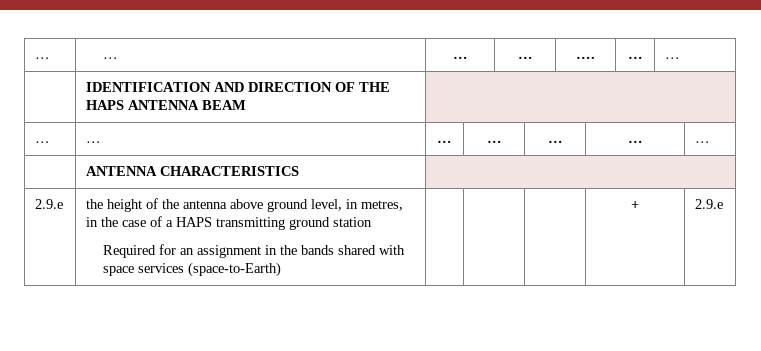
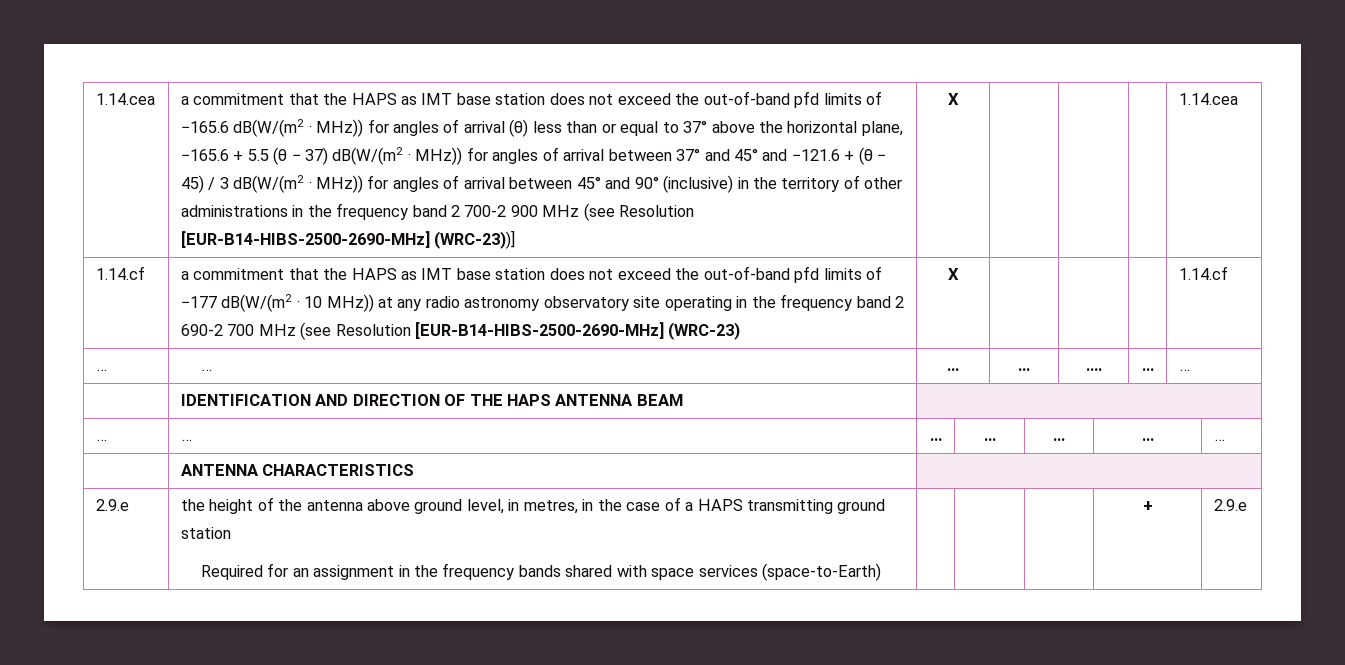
+ 1.14.cea | a commitment that the HAPS as IMT base station does not exceed the out-of-band pfd limits of −165.6 dB(W/(m2 · MHz)) for angles of arrival (θ) less than or equal to 37° above the horizontal plane, −165.6 + 5.5 (θ − 37) dB(W/(m2 · MHz)) for angles of arrival between 37° and 45° and −121.6 + (θ − 45) / 3 dB(W/(m2 · MHz)) for angles of arrival between 45° and 90° (inclusive) in the territory of other administrations in the frequency band 2 700-2 900 MHz (see Resolution [EUR-B14-HIBS-2500-2690-MHz] (WRC-23))] | X | | | | 1.14.cea
+ 1.14.cf | a commitment that the HAPS as IMT base station does not exceed the out-of-band pfd limits of −177 dB(W/(m2 · 10 MHz)) at any radio astronomy observatory site operating in the frequency band 2 690-2 700 MHz (see Resolution [EUR-B14-HIBS-2500-2690-MHz] (WRC-23) | X | | | | 1.14.cf
  2.9.e | the height of the antenna above ground level, in metres, in the case of a HAPS transmitting ground station
- Required for an assignment in the bands shared with space services (space-to-Earth) | | | | + | 2.9.e
+ Required for an assignment in the frequency bands shared with space services (space-to-Earth) | | | | + | 2.9.e

